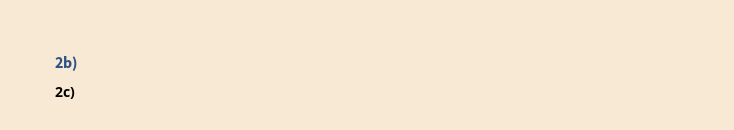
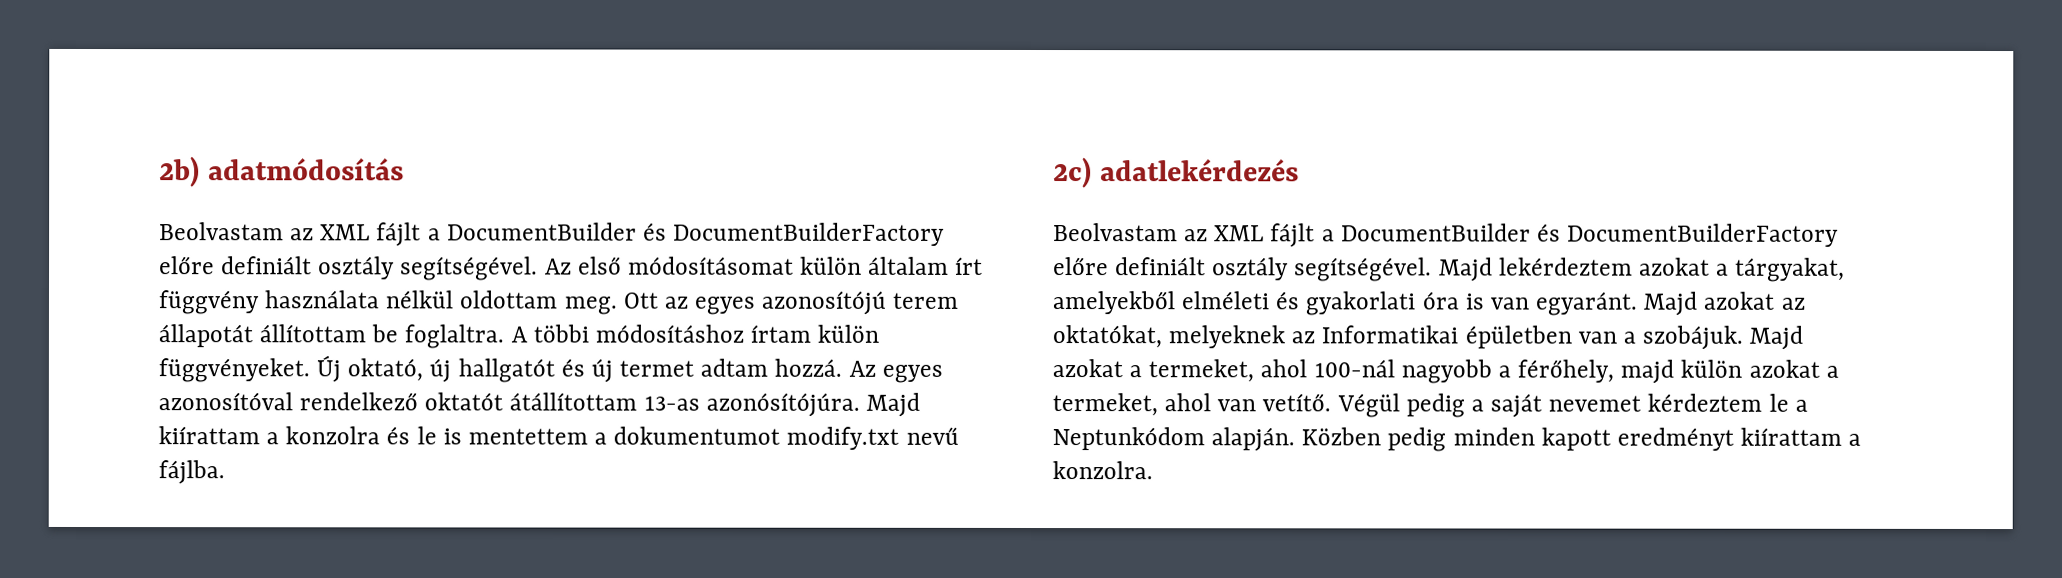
- 2b)
- 2c)
+ 2b) adatmódosítás
+ Beolvastam az XML fájlt a DocumentBuilder és DocumentBuilderFactory előre definiált osztály segítségével. Az első módosításomat külön általam írt függvény használata nélkül oldottam meg. Ott az egyes azonosítójú terem állapotát állítottam be foglaltra. A többi módosításhoz írtam külön függvényeket. Új oktató, új hallgatót és új termet adtam hozzá. Az egyes azonosítóval rendelkező oktatót átállítottam 13-as azonósítójúra. Majd kiírattam a konzolra és le is mentettem a dokumentumot modify.txt nevű fájlba.
+ 2c) adatlekérdezés
+ Beolvastam az XML fájlt a DocumentBuilder és DocumentBuilderFactory előre definiált osztály segítségével. Majd lekérdeztem azokat a tárgyakat, amelyekből elméleti és gyakorlati óra is van egyaránt. Majd azokat az oktatókat, melyeknek az Informatikai épületben van a szobájuk. Majd azokat a termeket, ahol 100-nál nagyobb a férőhely, majd külön azokat a termeket, ahol van vetítő. Végül pedig a saját nevemet kérdeztem le a Neptunkódom alapján. Közben pedig minden kapott eredményt kiírattam a konzolra.

